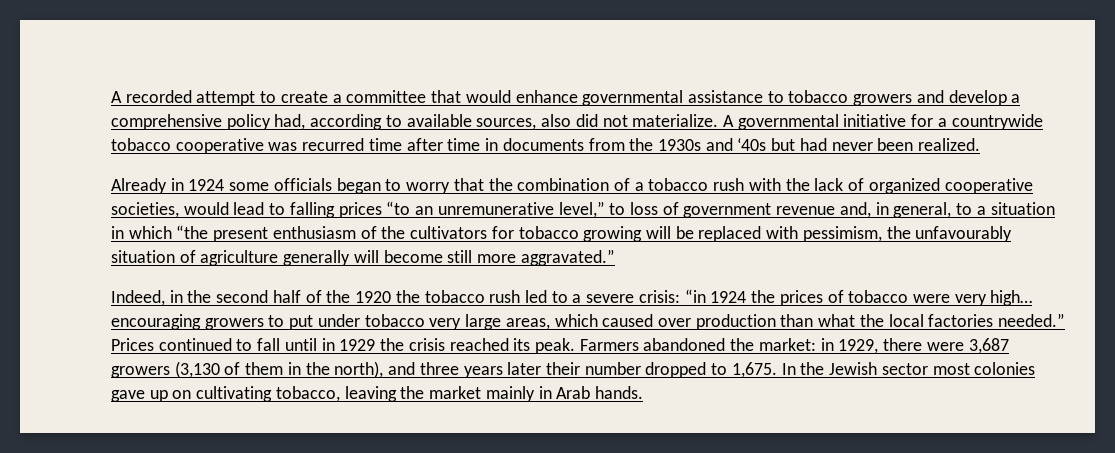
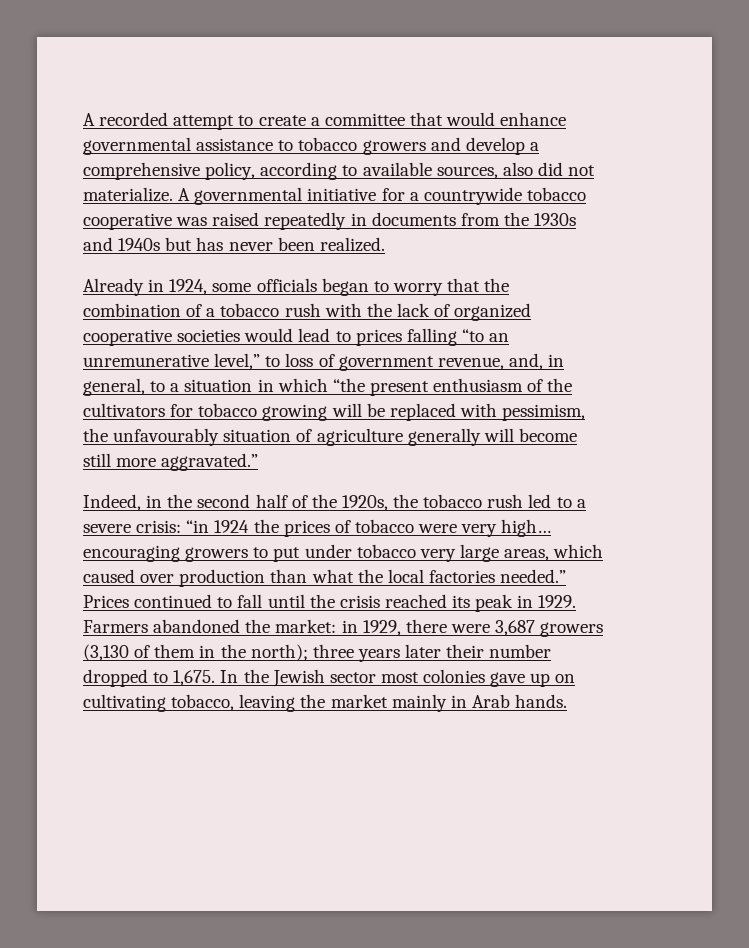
- A recorded attempt to create a committee that would enhance governmental assistance to tobacco growers and develop a comprehensive policy had, according to available sources, also did not materialize.
+ A recorded attempt to create a committee that would enhance governmental assistance to tobacco growers and develop a comprehensive policy, according to available sources, also did not materialize.
- A governmental initiative for a countrywide tobacco cooperative was recurred time after time in documents from the 1930s and ‘40s but had never been realized.
+ A governmental initiative for a countrywide tobacco cooperative was raised repeatedly in documents from the 1930s and 1940s but has never been realized.
- Already in 1924 some officials began to worry that the combination of a tobacco rush with the lack of organized cooperative societies, would lead to falling prices “to an unremunerative level,” to loss of government revenue and, in general, to a situation in which “the present enthusiasm of the cultivators for tobacco growing will be replaced with pessimism, the unfavourably situation of agriculture generally will become still more aggravated.”
+ Already in 1924, some officials began to worry that the combination of a tobacco rush with the lack of organized cooperative societies would lead to prices falling “to an unremunerative level,” to loss of government revenue, and, in general, to a situation in which “the present enthusiasm of the cultivators for tobacco growing will be replaced with pessimism, the unfavourably situation of agriculture generally will become still more aggravated.”
- Indeed, in the second half of the 1920 the tobacco rush led to a severe crisis: “in 1924 the prices of tobacco were very high… encouraging growers to put under tobacco very large areas, which caused over production than what the local factories needed.”
+ Indeed, in the second half of the 1920s, the tobacco rush led to a severe crisis: “in 1924 the prices of tobacco were very high… encouraging growers to put under tobacco very large areas, which caused over production than what the local factories needed.”
- Prices continued to fall until in 1929 the crisis reached its peak.
+ Prices continued to fall until the crisis reached its peak in 1929.
- Farmers abandoned the market: in 1929, there were 3,687 growers (3,130 of them in the north), and three years later their number dropped to 1,675.
+ Farmers abandoned the market: in 1929, there were 3,687 growers (3,130 of them in the north); three years later their number dropped to 1,675.

